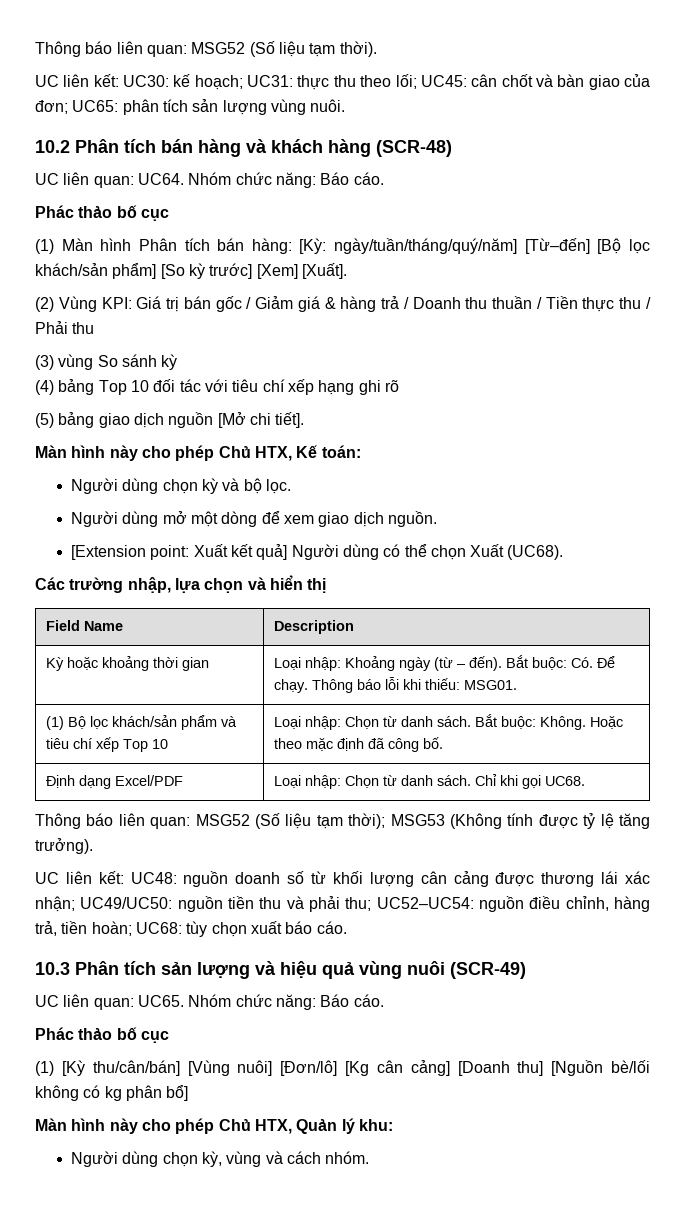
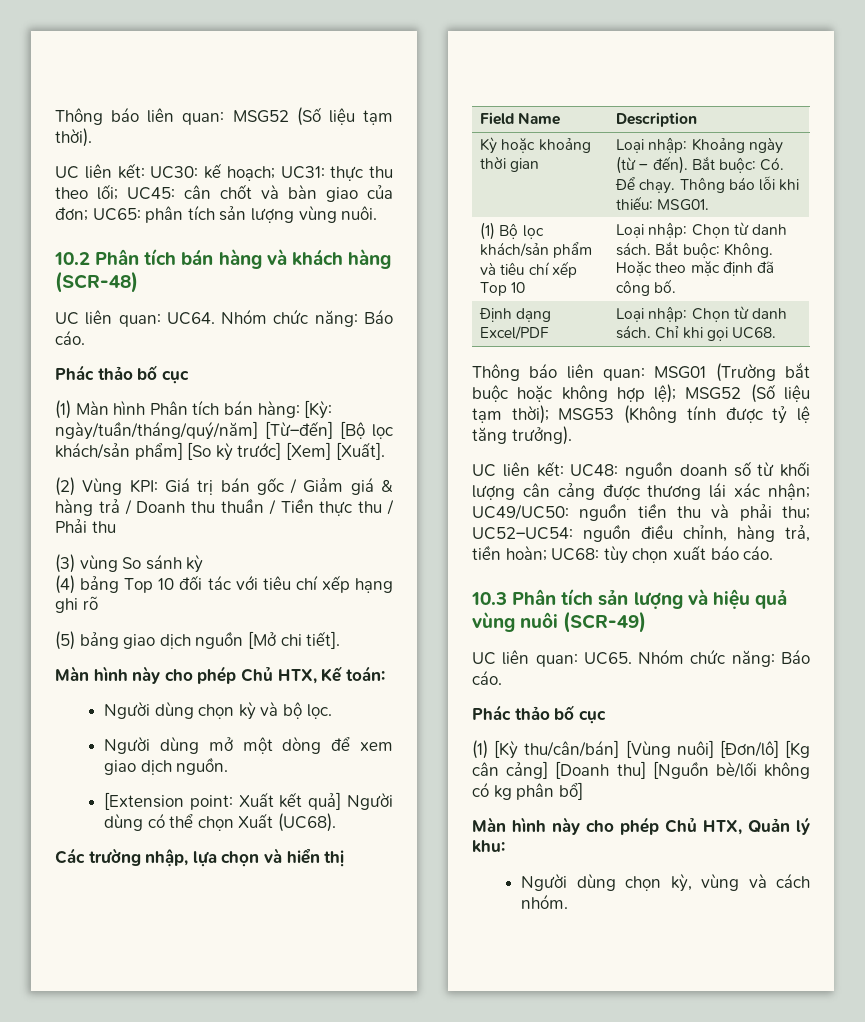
- Thông báo liên quan: MSG52 (Số liệu tạm thời); MSG53 (Không tính được tỷ lệ tăng trưởng).
+ Thông báo liên quan: MSG01 (Trường bắt buộc hoặc không hợp lệ); MSG52 (Số liệu tạm thời); MSG53 (Không tính được tỷ lệ tăng trưởng).

